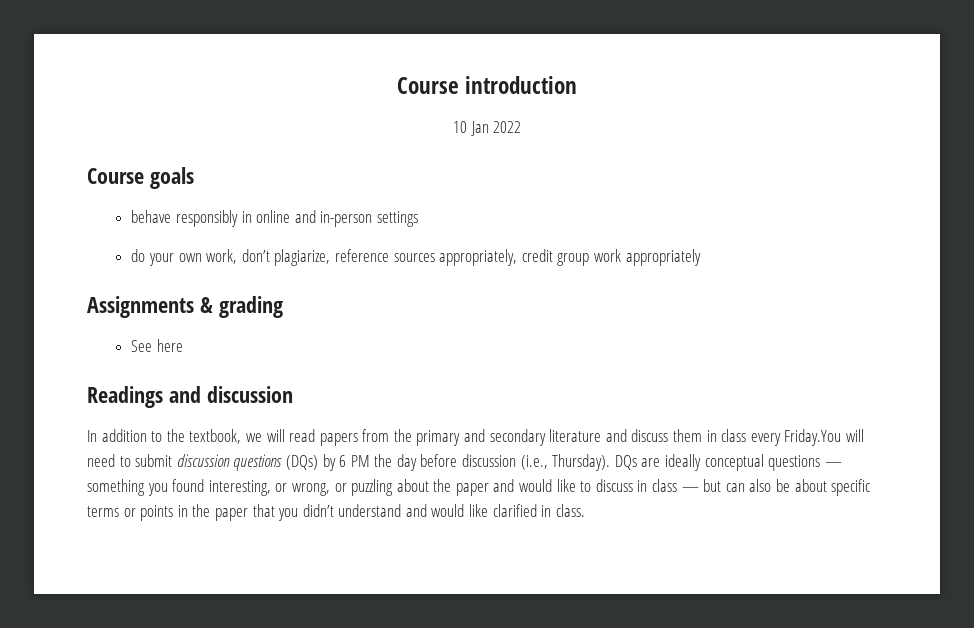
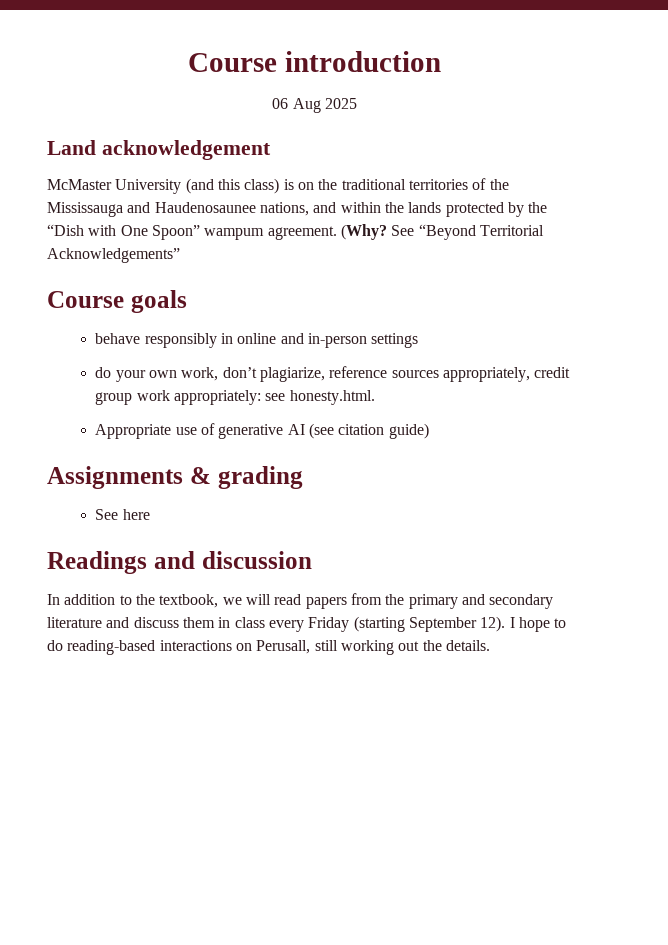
- 10 Jan 2022
+ 06 Aug 2025
+ Land acknowledgement
+ McMaster University (and this class) is on the traditional territories of the Mississauga and Haudenosaunee nations, and within the lands protected by the “Dish with One Spoon” wampum agreement. (Why? See “Beyond Territorial Acknowledgements”
- do your own work, don’t plagiarize, reference sources appropriately, credit group work appropriately
+ do your own work, don’t plagiarize, reference sources appropriately, credit group work appropriately: see honesty.html.
+ Appropriate use of generative AI (see citation guide)
- In addition to the textbook, we will read papers from the primary and secondary literature and discuss them in class every Friday.You will need to submit discussion questions (DQs) by 6 PM the day before discussion (i.e., Thursday). DQs are ideally conceptual questions — something you found interesting, or wrong, or puzzling about the paper and would like to discuss in class — but can also be about specific terms or points in the paper that you didn’t understand and would like clarified in class.
+ In addition to the textbook, we will read papers from the primary and secondary literature and discuss them in class every Friday (starting September 12). I hope to do reading-based interactions on Perusall, still working out the details.

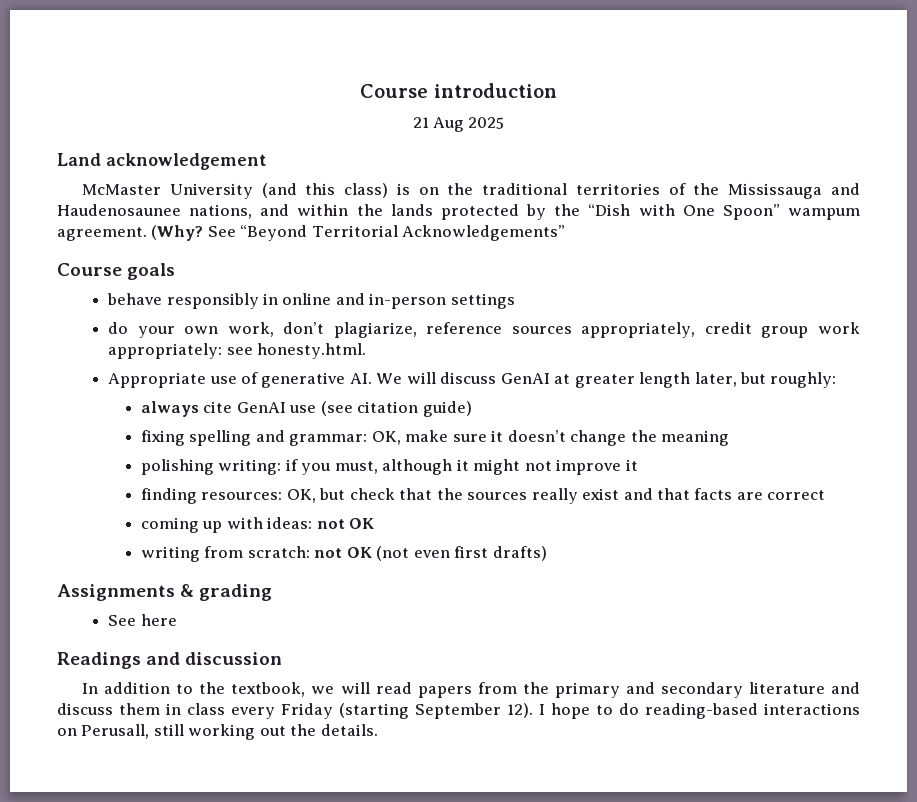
- 06 Aug 2025
+ 21 Aug 2025
- Appropriate use of generative AI (see citation guide)
+ Appropriate use of generative AI. We will discuss GenAI at greater length later, but roughly:
+ always cite GenAI use (see citation guide)
+ fixing spelling and grammar: OK, make sure it doesn’t change the meaning
+ polishing writing: if you must, although it might not improve it
+ finding resources: OK, but check that the sources really exist and that facts are correct
+ coming up with ideas: not OK
+ writing from scratch: not OK (not even first drafts)

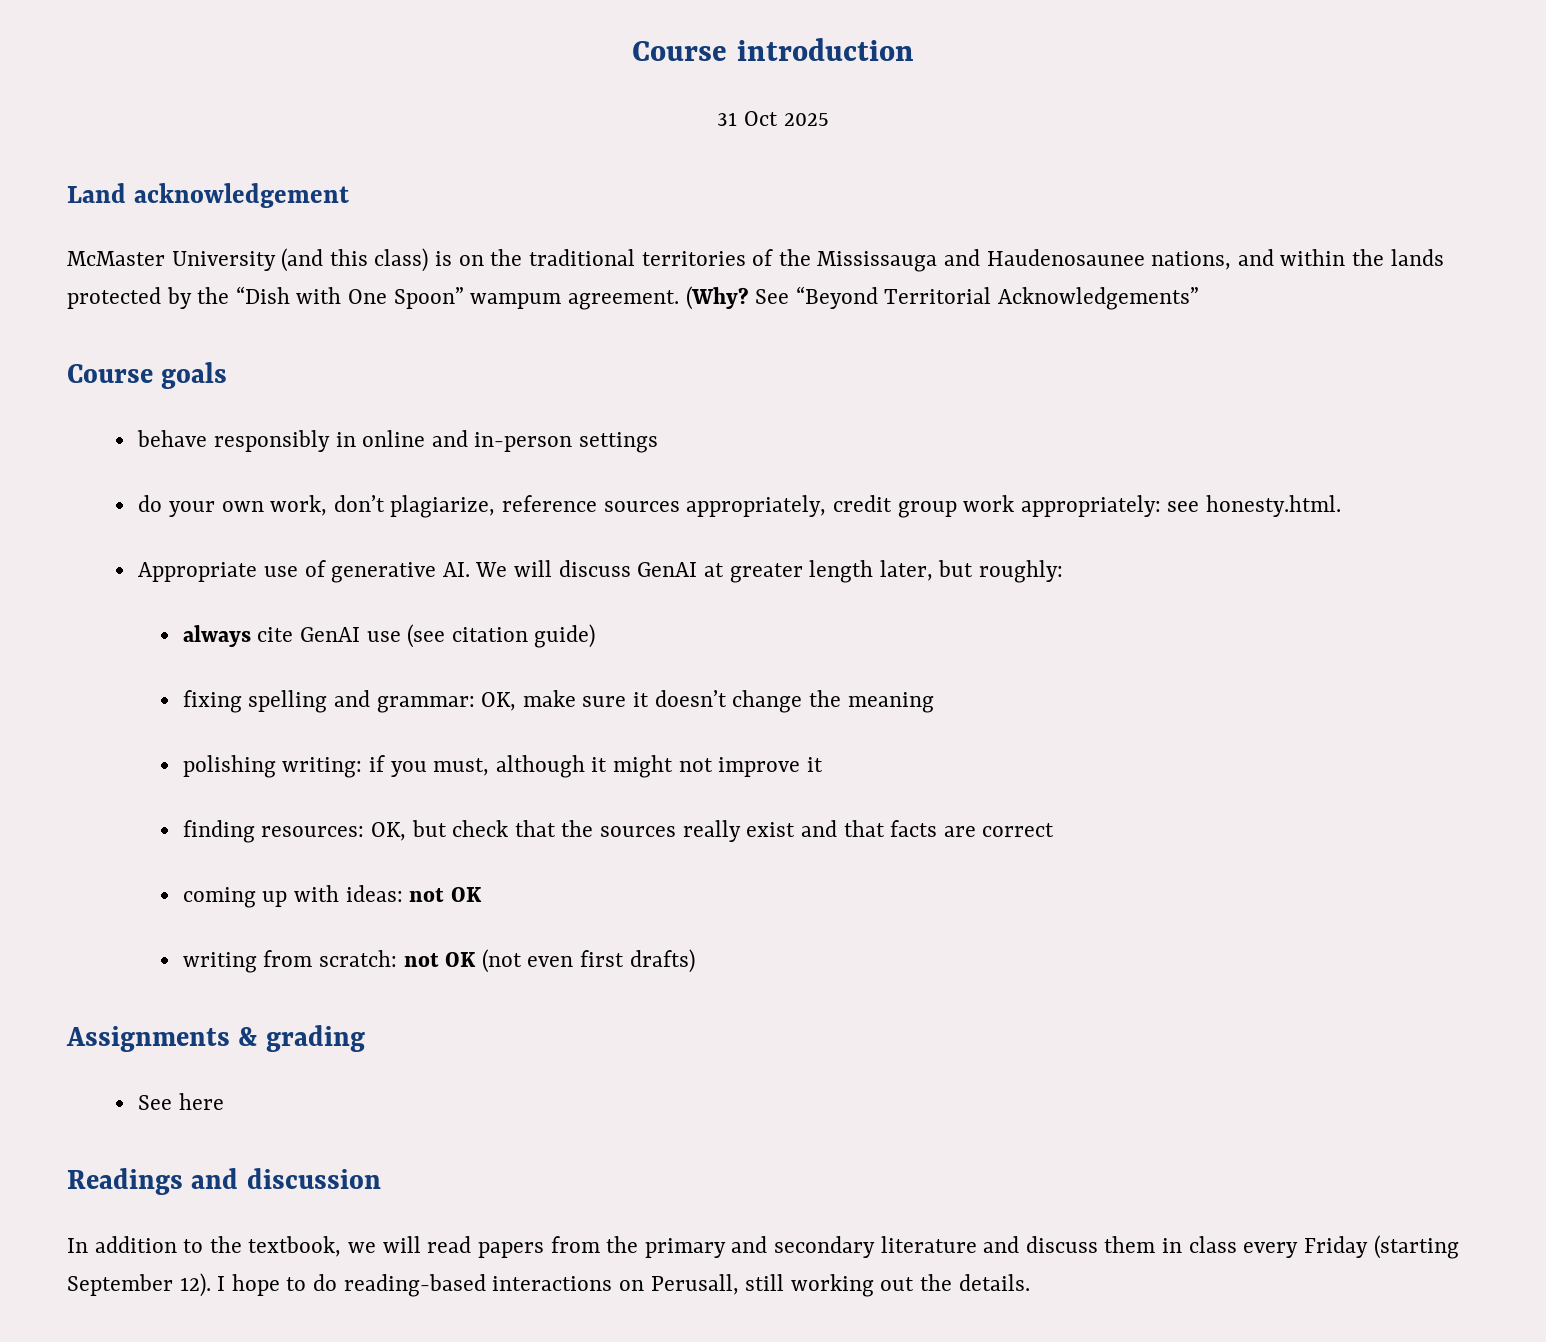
- 21 Aug 2025
+ 31 Oct 2025

